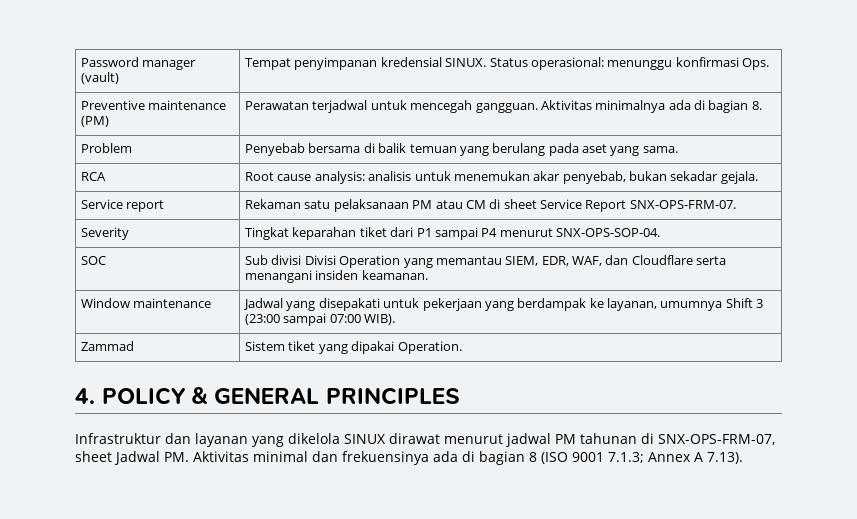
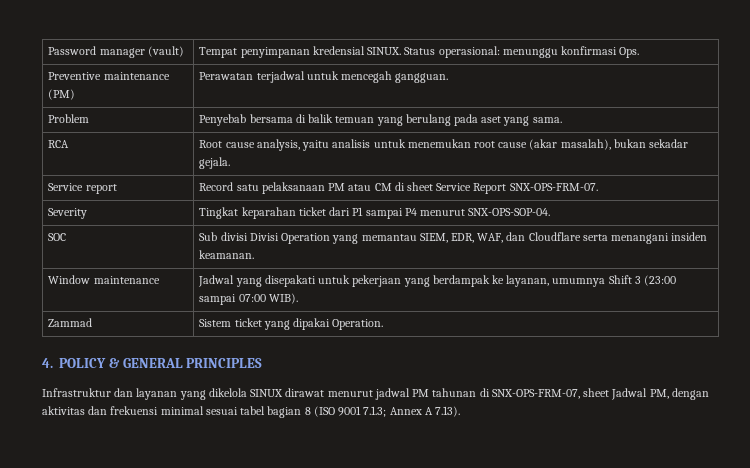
- Preventive maintenance (PM) | Perawatan terjadwal untuk mencegah gangguan. Aktivitas minimalnya ada di bagian 8.
+ Preventive maintenance (PM) | Perawatan terjadwal untuk mencegah gangguan.
- RCA | Root cause analysis: analisis untuk menemukan akar penyebab, bukan sekadar gejala.
+ RCA | Root cause analysis, yaitu analisis untuk menemukan root cause (akar masalah), bukan sekadar gejala.
- Service report | Rekaman satu pelaksanaan PM atau CM di sheet Service Report SNX-OPS-FRM-07.
+ Service report | Record satu pelaksanaan PM atau CM di sheet Service Report SNX-OPS-FRM-07.
- Severity | Tingkat keparahan tiket dari P1 sampai P4 menurut SNX-OPS-SOP-04.
+ Severity | Tingkat keparahan ticket dari P1 sampai P4 menurut SNX-OPS-SOP-04.
- Zammad | Sistem tiket yang dipakai Operation.
+ Zammad | Sistem ticket yang dipakai Operation.
- Infrastruktur dan layanan yang dikelola SINUX dirawat menurut jadwal PM tahunan di SNX-OPS-FRM-07, sheet Jadwal PM. Aktivitas minimal dan frekuensinya ada di bagian 8 (ISO 9001 7.1.3; Annex A 7.13).
+ Infrastruktur dan layanan yang dikelola SINUX dirawat menurut jadwal PM tahunan di SNX-OPS-FRM-07, sheet Jadwal PM, dengan aktivitas dan frekuensi minimal sesuai tabel bagian 8 (ISO 9001 7.1.3; Annex A 7.13).

